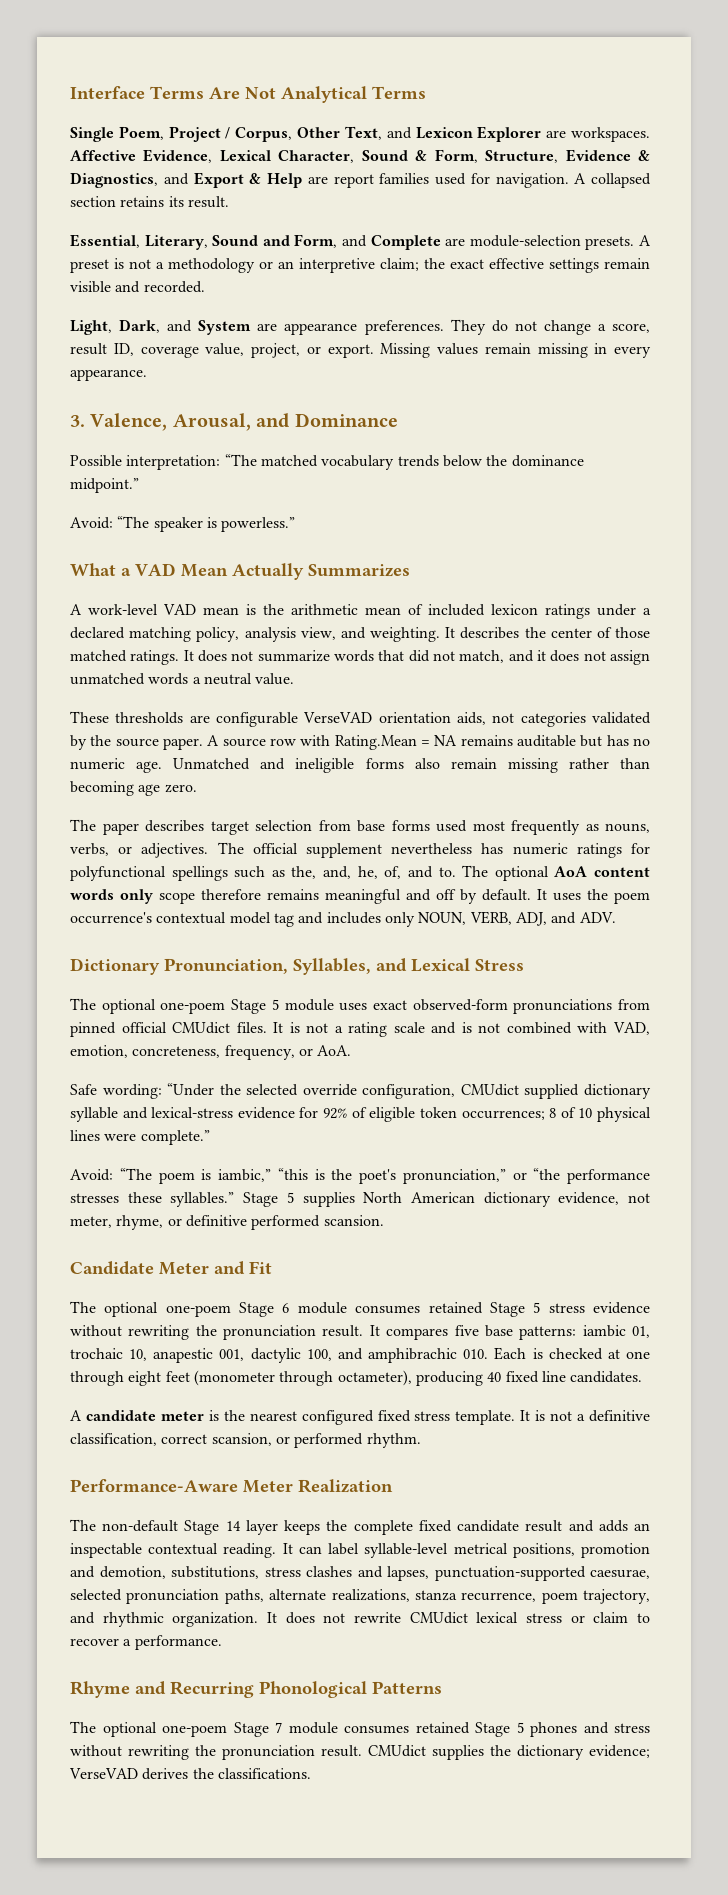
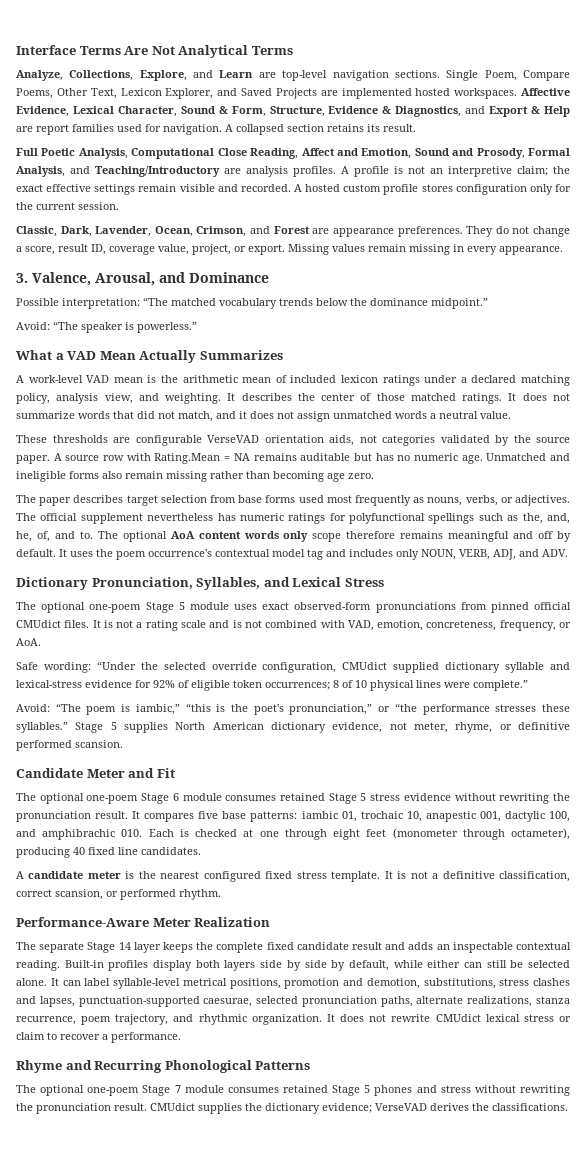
- Single Poem, Project / Corpus, Other Text, and Lexicon Explorer are workspaces.
+ Analyze, Collections, Explore, and Learn are top-level navigation sections. Single Poem, Compare Poems, Other Text, Lexicon Explorer, and Saved Projects are implemented hosted workspaces.
- Essential, Literary, Sound and Form, and Complete are module-selection presets. A preset is not a methodology or an interpretive claim; the exact effective settings remain visible and recorded.
- Light, Dark, and System are appearance preferences.
+ Full Poetic Analysis, Computational Close Reading, Affect and Emotion, Sound and Prosody, Formal Analysis, and Teaching/Introductory are analysis profiles. A profile is not an interpretive claim; the exact effective settings remain visible and recorded. A hosted custom profile stores configuration only for the current session.
+ Classic, Dark, Lavender, Ocean, Crimson, and Forest are appearance preferences.
- The non-default Stage 14 layer keeps the complete fixed candidate result and adds an inspectable contextual reading.
+ The separate Stage 14 layer keeps the complete fixed candidate result and adds an inspectable contextual reading.
+ Built-in profiles display both layers side by side by default, while either can still be selected alone.

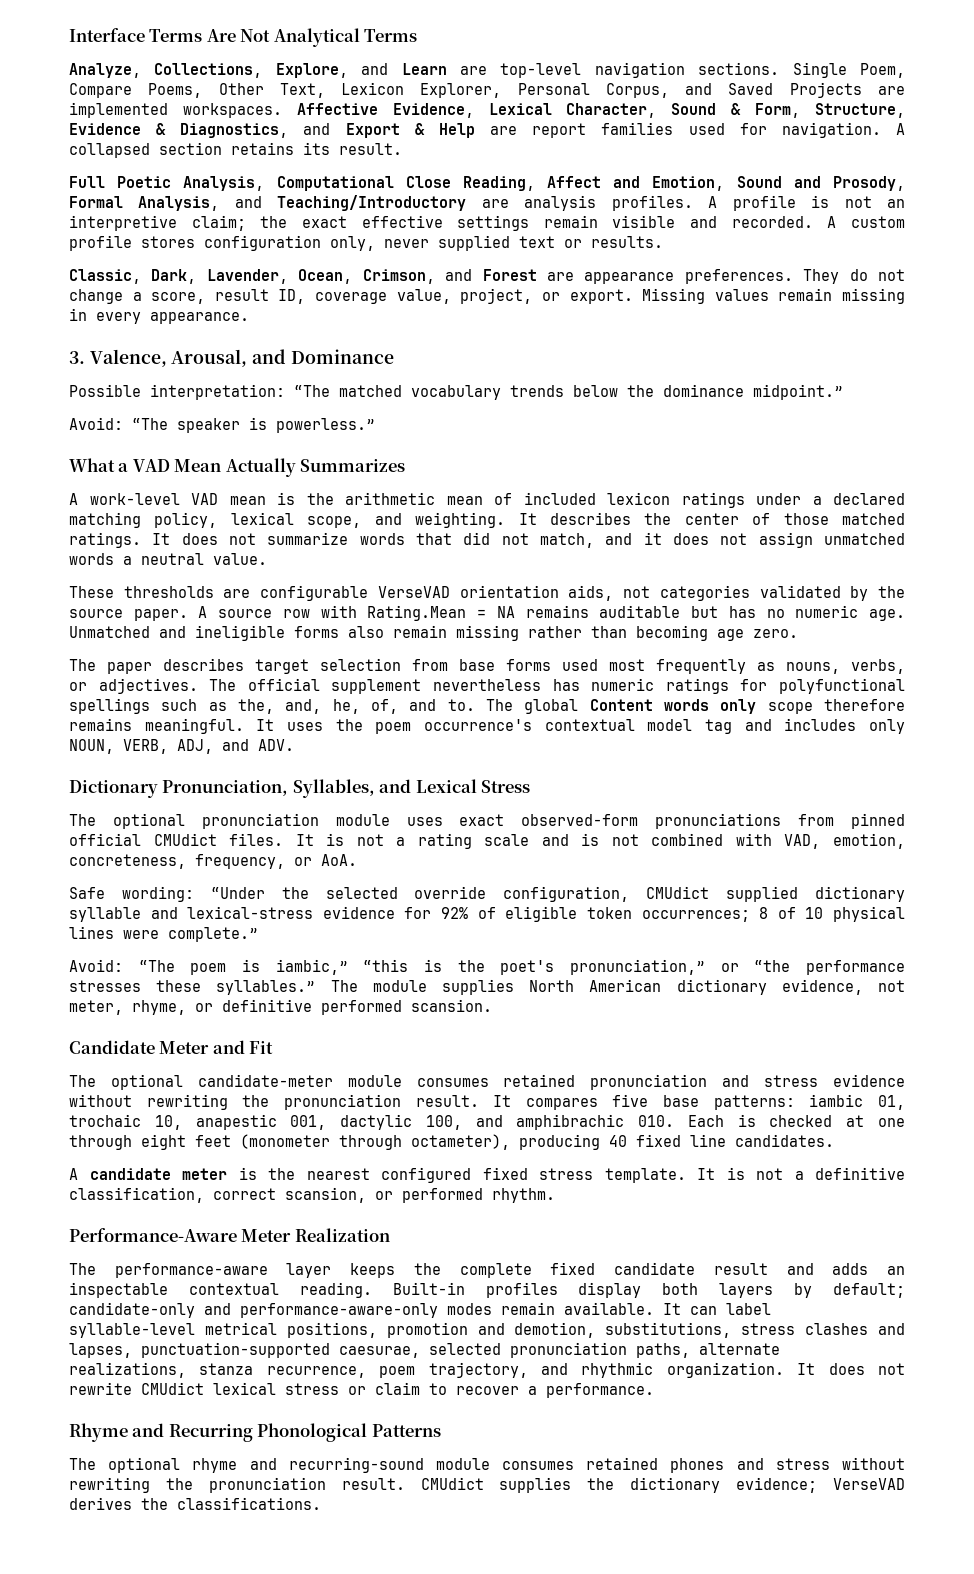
- Single Poem, Compare Poems, Other Text, Lexicon Explorer, and Saved Projects are implemented hosted workspaces.
+ Single Poem, Compare Poems, Other Text, Lexicon Explorer, Personal Corpus, and Saved Projects are implemented workspaces.
- A hosted custom profile stores configuration only for the current session.
+ A custom profile stores configuration only, never supplied text or results.
- A work-level VAD mean is the arithmetic mean of included lexicon ratings under a declared matching policy, analysis view, and weighting.
+ A work-level VAD mean is the arithmetic mean of included lexicon ratings under a declared matching policy, lexical scope, and weighting.
- The optional AoA content words only scope therefore remains meaningful and off by default.
+ The global Content words only scope therefore remains meaningful.
- The optional one-poem Stage 5 module uses exact observed-form pronunciations from pinned official CMUdict files.
+ The optional pronunciation module uses exact observed-form pronunciations from pinned official CMUdict files.
- Stage 5 supplies North American dictionary evidence, not meter, rhyme, or definitive performed scansion.
+ The module supplies North American dictionary evidence, not meter, rhyme, or definitive performed scansion.
- The optional one-poem Stage 6 module consumes retained Stage 5 stress evidence without rewriting the pronunciation result.
+ The optional candidate-meter module consumes retained pronunciation and stress evidence without rewriting the pronunciation result.
- The separate Stage 14 layer keeps the complete fixed candidate result and adds an inspectable contextual reading.
+ The performance-aware layer keeps the complete fixed candidate result and adds an inspectable contextual reading.
- Built-in profiles display both layers side by side by default, while either can still be selected alone.
+ Built-in profiles display both layers by default; candidate-only and performance-aware-only modes remain available.
- The optional one-poem Stage 7 module consumes retained Stage 5 phones and stress without rewriting the pronunciation result.
+ The optional rhyme and recurring-sound module consumes retained phones and stress without rewriting the pronunciation result.

